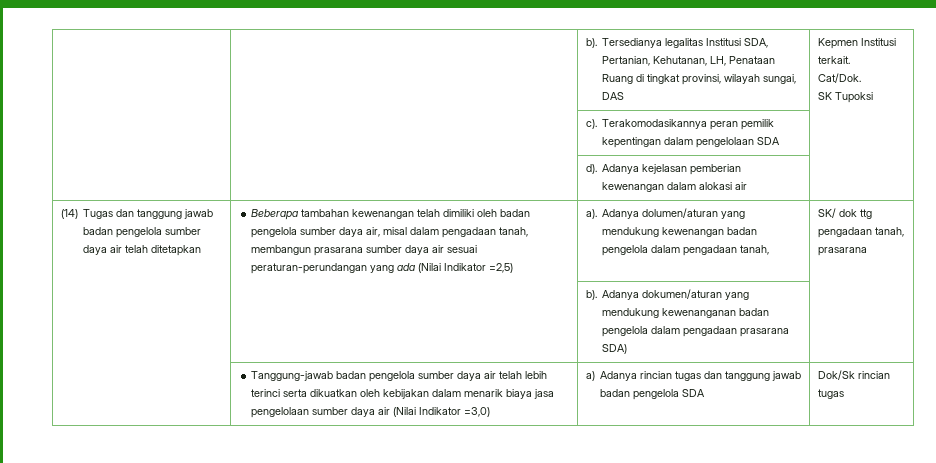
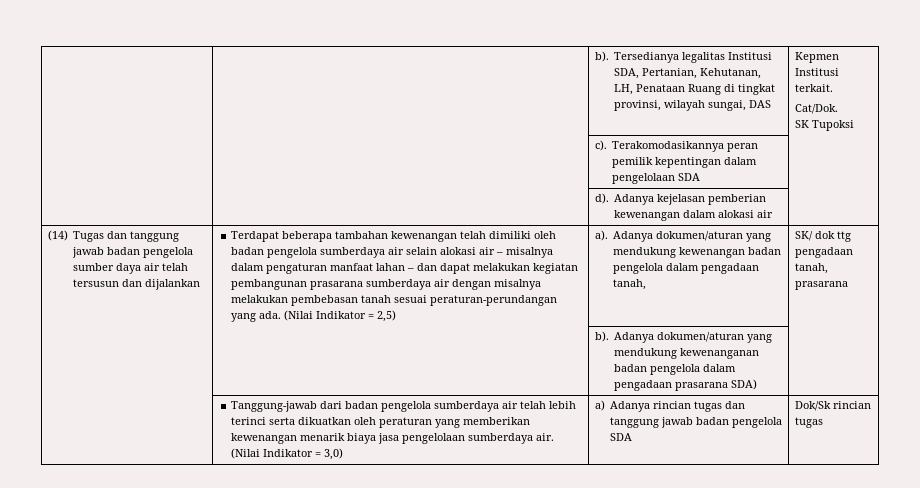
- (14) Tugas dan tanggung jawab badan pengelola sumber daya air telah ditetapkan | Beberapa tambahan kewenangan telah dimiliki oleh badan pengelola sumber daya air, misal dalam pengadaan tanah, membangun prasarana sumber daya air sesuai peraturan-perundangan yang ada (Nilai Indikator =2,5)
+ (14) Tugas dan tanggung jawab badan pengelola sumber daya air telah tersusun dan dijalankan | Terdapat beberapa tambahan kewenangan telah dimiliki oleh badan pengelola sumberdaya air selain alokasi air – misalnya dalam pengaturan manfaat lahan – dan dapat melakukan kegiatan pembangunan prasarana sumberdaya air dengan misalnya melakukan pembebasan tanah sesuai peraturan-perundangan yang ada. (Nilai Indikator = 2,5)
- Adanya dolumen/aturan yang mendukung kewenangan badan pengelola dalam pengadaan tanah,
+ Adanya dokumen/aturan yang mendukung kewenangan badan pengelola dalam pengadaan tanah,
- | Tanggung-jawab badan pengelola sumber daya air telah lebih terinci serta dikuatkan oleh kebijakan dalam menarik biaya jasa pengelolaan sumber daya air (Nilai Indikator =3,0) | a) Adanya rincian tugas dan tanggung jawab badan pengelola SDA | Dok/Sk rincian tugas
+ | Tanggung-jawab dari badan pengelola sumberdaya air telah lebih terinci serta dikuatkan oleh peraturan yang memberikan kewenangan menarik biaya jasa pengelolaan sumberdaya air. (Nilai Indikator = 3,0) | a) Adanya rincian tugas dan tanggung jawab badan pengelola SDA | Dok/Sk rincian tugas

